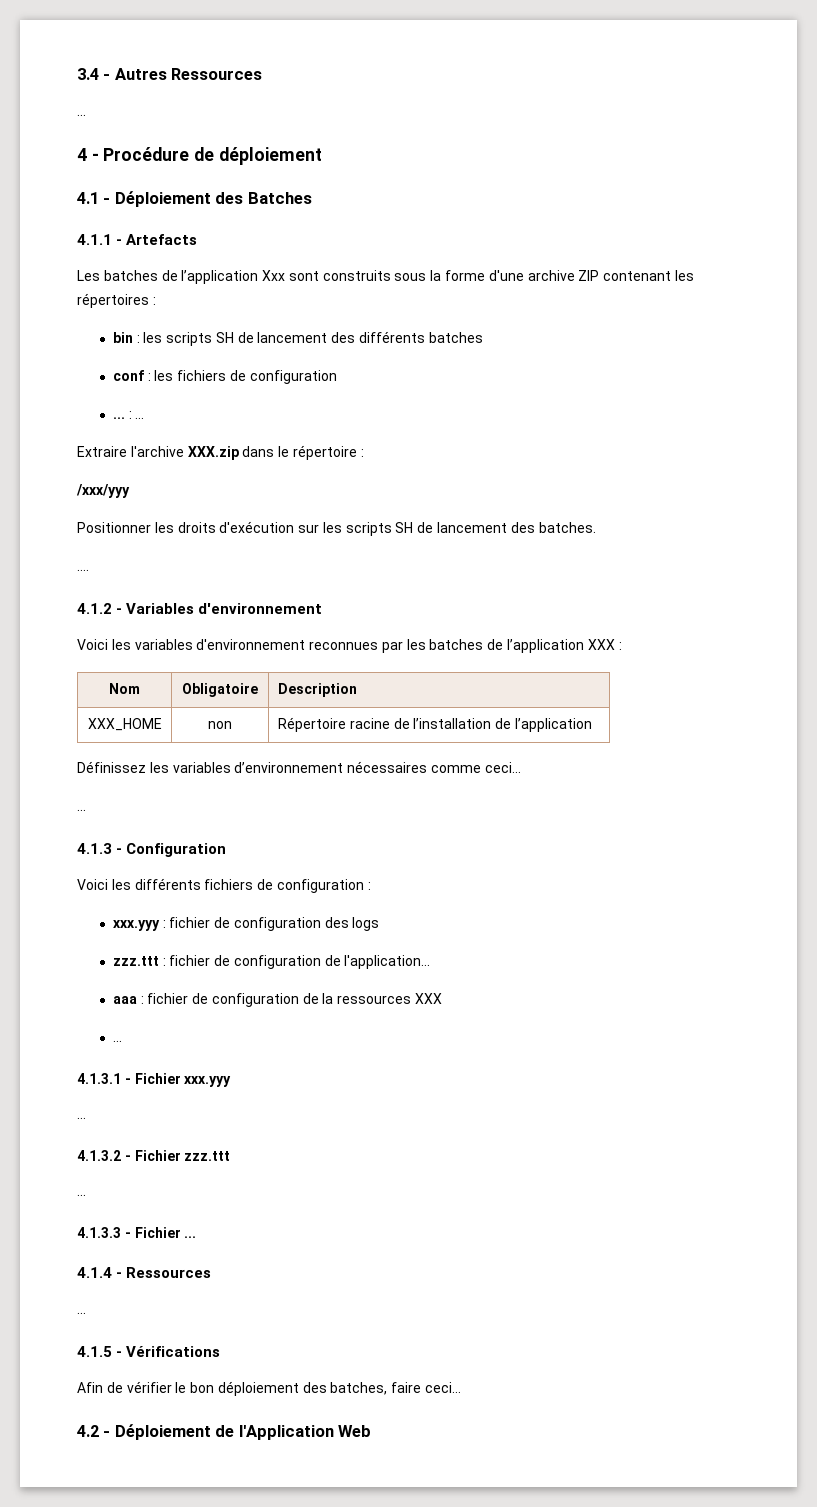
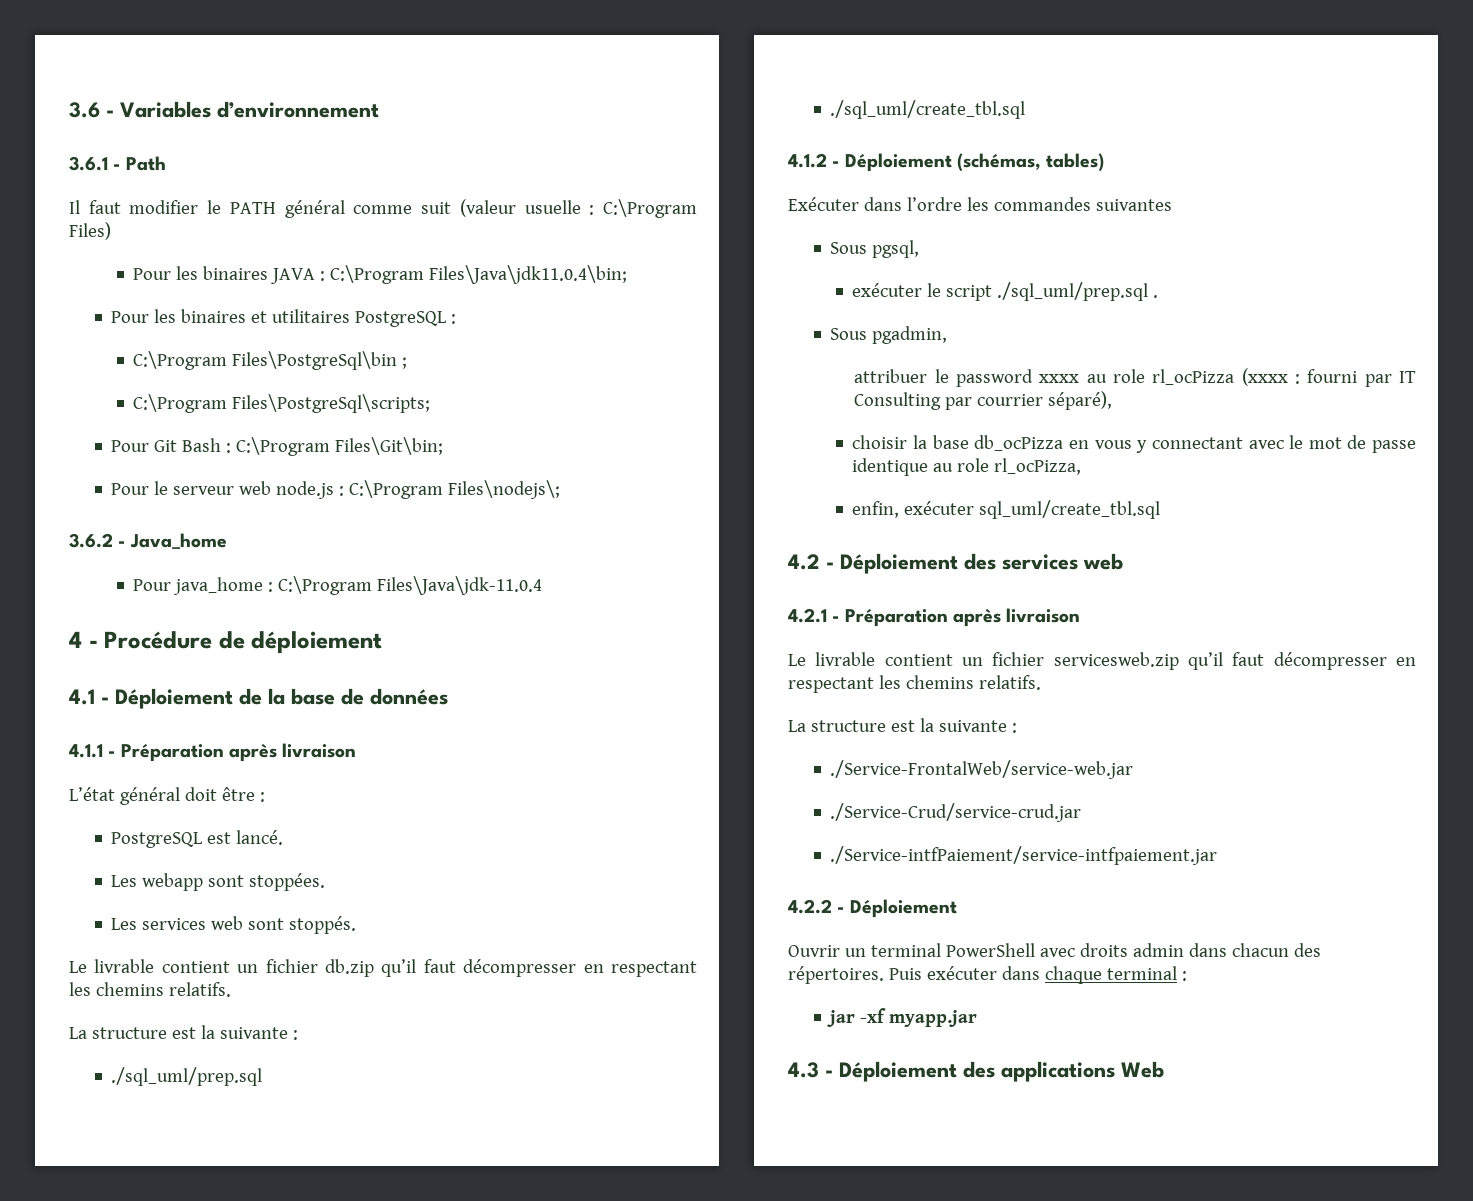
- 3.4 - Autres Ressources
- ...
+ 3.6 - Variables d’environnement
+ 3.6.1 - Path
+ Il faut modifier le PATH général comme suit (valeur usuelle : C:\Program Files)
+ Pour les binaires JAVA : C:\Program Files\Java\jdk11.0.4\bin;
+ Pour les binaires et utilitaires PostgreSQL :
+ C:\Program Files\PostgreSql\bin ;
+ C:\Program Files\PostgreSql\scripts;
+ Pour Git Bash : C:\Program Files\Git\bin;
+ Pour le serveur web node.js : C:\Program Files\nodejs\;
+ 3.6.2 - Java_home
+ Pour java_home : C:\Program Files\Java\jdk-11.0.4
- 4.1 - Déploiement des Batches
- 4.1.1 - Artefacts
- Les batches de l’application Xxx sont construits sous la forme d'une archive ZIP contenant les répertoires :
- bin : les scripts SH de lancement des différents batches
- conf : les fichiers de configuration
- ... : ...
- Extraire l'archive XXX.zip dans le répertoire :
- /xxx/yyy
- Positionner les droits d'exécution sur les scripts SH de lancement des batches.
- ….
- 4.1.2 - Variables d'environnement
- Voici les variables d'environnement reconnues par les batches de l’application XXX :
- Nom | Obligatoire | Description
- XXX_HOME | non | Répertoire racine de l’installation de l’application
- Définissez les variables d’environnement nécessaires comme ceci...
- ...
- 4.1.3 - Configuration
- Voici les différents fichiers de configuration :
- xxx.yyy : fichier de configuration des logs
- zzz.ttt : fichier de configuration de l'application...
- aaa : fichier de configuration de la ressources XXX
- ...
- 4.1.3.1 - Fichier xxx.yyy
- …
- 4.1.3.2 - Fichier zzz.ttt
- ...
- 4.1.3.3 - Fichier ...
- 4.1.4 - Ressources
- ...
- 4.1.5 - Vérifications
- Afin de vérifier le bon déploiement des batches, faire ceci…
- 4.2 - Déploiement de l'Application Web
+ 4.1 - Déploiement de la base de données
+ 4.1.1 - Préparation après livraison
+ L’état général doit être :
+ PostgreSQL est lancé.
+ Les webapp sont stoppées.
+ Les services web sont stoppés.
+ Le livrable contient un fichier db.zip qu’il faut décompresser en respectant les chemins relatifs.
+ La structure est la suivante :
+ ./sql_uml/prep.sql
+ ./sql_uml/create_tbl.sql
+ 4.1.2 - Déploiement (schémas, tables)
+ Exécuter dans l’ordre les commandes suivantes
+ Sous pgsql,
+ exécuter le script ./sql_uml/prep.sql .
+ Sous pgadmin,
+ attribuer le password xxxx au role rl_ocPizza (xxxx : fourni par IT Consulting par courrier séparé),
+ choisir la base db_ocPizza en vous y connectant avec le mot de passe identique au role rl_ocPizza,
+ enfin, exécuter sql_uml/create_tbl.sql
+ 4.2 - Déploiement des services web
+ 4.2.1 - Préparation après livraison
+ Le livrable contient un fichier servicesweb.zip qu’il faut décompresser en respectant les chemins relatifs.
+ La structure est la suivante :
+ ./Service-FrontalWeb/service-web.jar
+ ./Service-Crud/service-crud.jar
+ ./Service-intfPaiement/service-intfpaiement.jar
+ 4.2.2 - Déploiement
+ Ouvrir un terminal PowerShell avec droits admin dans chacun des répertoires. Puis exécuter dans chaque terminal :
+ jar -xf myapp.jar
+ 4.3 - Déploiement des applications Web

